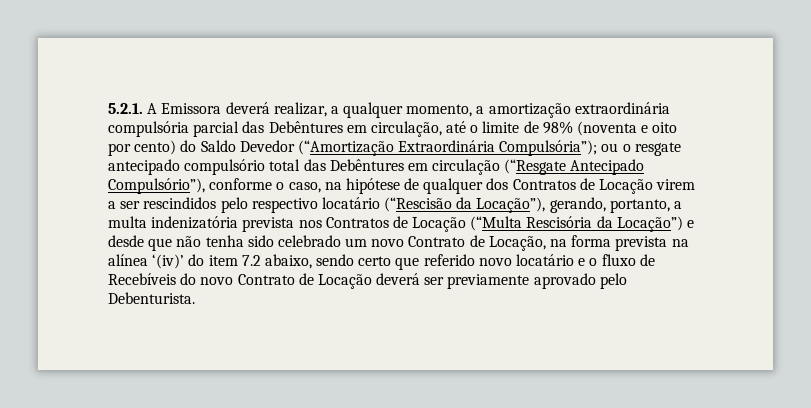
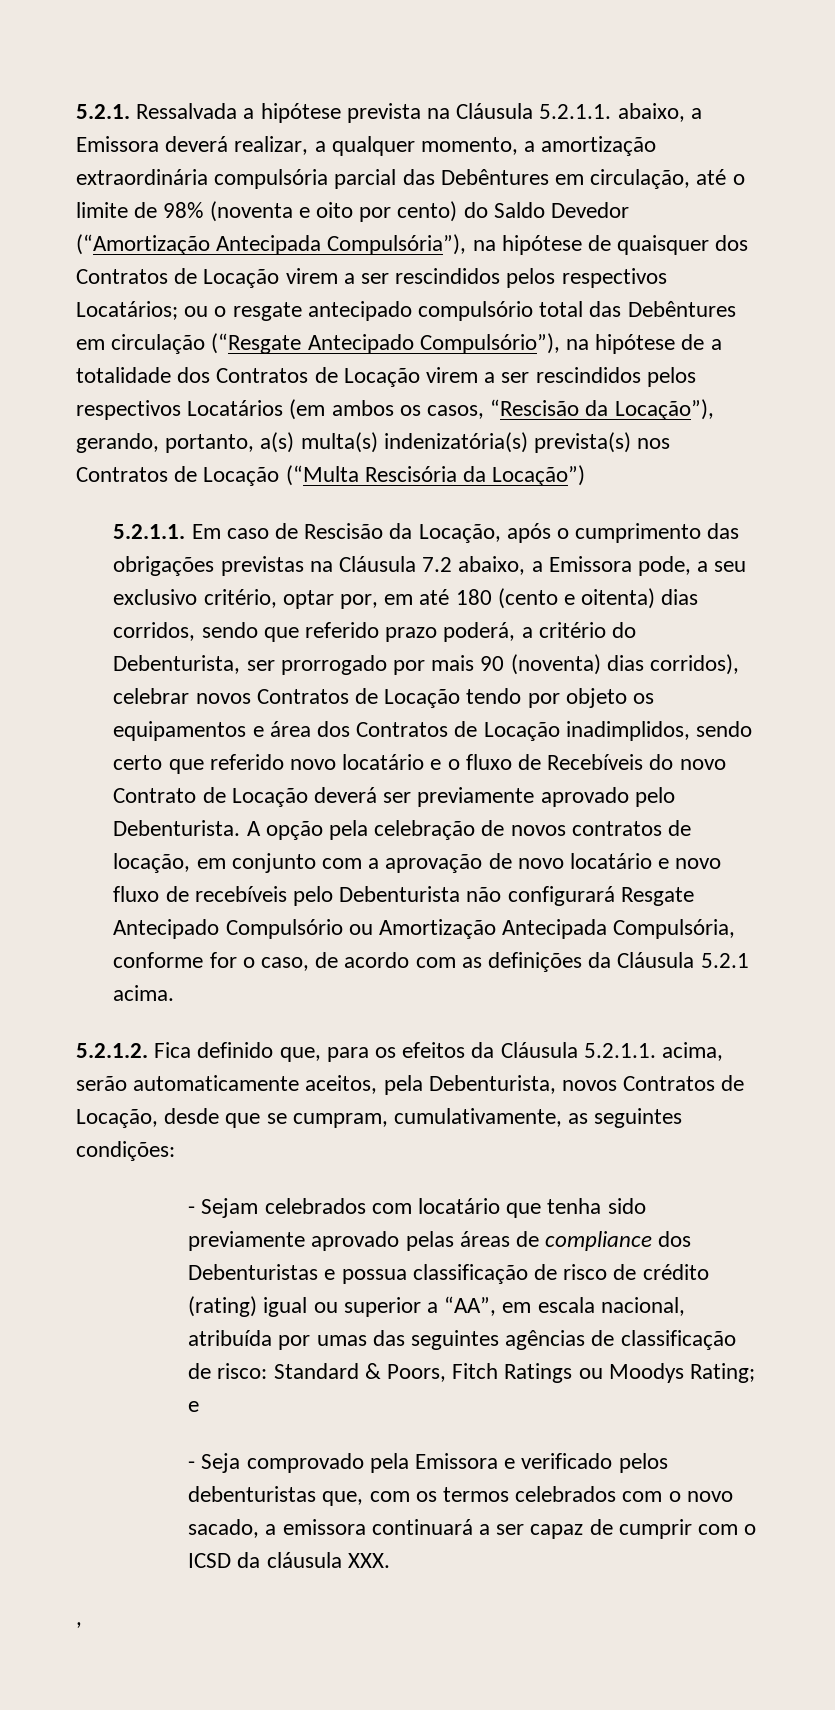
- 5.2.1. A Emissora deverá realizar, a qualquer momento, a amortização extraordinária compulsória parcial das Debêntures em circulação, até o limite de 98% (noventa e oito por cento) do Saldo Devedor (“Amortização Extraordinária Compulsória”);
+ 5.2.1. Ressalvada a hipótese prevista na Cláusula 5.2.1.1. abaixo, a Emissora deverá realizar, a qualquer momento, a amortização extraordinária compulsória parcial das Debêntures em circulação, até o limite de 98% (noventa e oito por cento) do Saldo Devedor (“Amortização Antecipada Compulsória”), na hipótese de quaisquer dos Contratos de Locação virem a ser rescindidos pelos respectivos Locatários;
- ou o resgate antecipado compulsório total das Debêntures em circulação (“Resgate Antecipado Compulsório”), conforme o caso, na hipótese de qualquer dos Contratos de Locação virem a ser rescindidos pelo respectivo locatário (“Rescisão da Locação”), gerando, portanto, a multa indenizatória prevista nos Contratos de Locação (“Multa Rescisória da Locação”) e desde que não tenha sido celebrado um novo Contrato de Locação, na forma prevista na alínea ‘(iv)’ do item 7.2 abaixo, sendo certo que referido novo locatário e o fluxo de Recebíveis do novo Contrato de Locação deverá ser previamente aprovado pelo Debenturista.
+ ou o resgate antecipado compulsório total das Debêntures em circulação (“Resgate Antecipado Compulsório”), na hipótese de a totalidade dos Contratos de Locação virem a ser rescindidos pelos respectivos Locatários (em ambos os casos, “Rescisão da Locação”), gerando, portanto, a(s) multa(s) indenizatória(s) prevista(s) nos Contratos de Locação (“Multa Rescisória da Locação”)
+ 5.2.1.1. Em caso de Rescisão da Locação, após o cumprimento das obrigações previstas na Cláusula 7.2 abaixo, a Emissora pode, a seu exclusivo critério, optar por, em até 180 (cento e oitenta) dias corridos, sendo que referido prazo poderá, a critério do Debenturista, ser prorrogado por mais 90 (noventa) dias corridos), celebrar novos Contratos de Locação tendo por objeto os equipamentos e área dos Contratos de Locação inadimplidos, sendo certo que referido novo locatário e o fluxo de Recebíveis do novo Contrato de Locação deverá ser previamente aprovado pelo Debenturista.
+ A opção pela celebração de novos contratos de locação, em conjunto com a aprovação de novo locatário e novo fluxo de recebíveis pelo Debenturista não configurará Resgate Antecipado Compulsório ou Amortização Antecipada Compulsória, conforme for o caso, de acordo com as definições da Cláusula 5.2.1 acima.
+ 5.2.1.2. Fica definido que, para os efeitos da Cláusula 5.2.1.1. acima, serão automaticamente aceitos, pela Debenturista, novos Contratos de Locação, desde que se cumpram, cumulativamente, as seguintes condições:
+ - Sejam celebrados com locatário que tenha sido previamente aprovado pelas áreas de compliance dos Debenturistas e possua classificação de risco de crédito (rating) igual ou superior a “AA”, em escala nacional, atribuída por umas das seguintes agências de classificação de risco: Standard & Poors, Fitch Ratings ou Moodys Rating; e
+ - Seja comprovado pela Emissora e verificado pelos debenturistas que, com os termos celebrados com o novo sacado, a emissora continuará a ser capaz de cumprir com o ICSD da cláusula XXX.
+ ,

